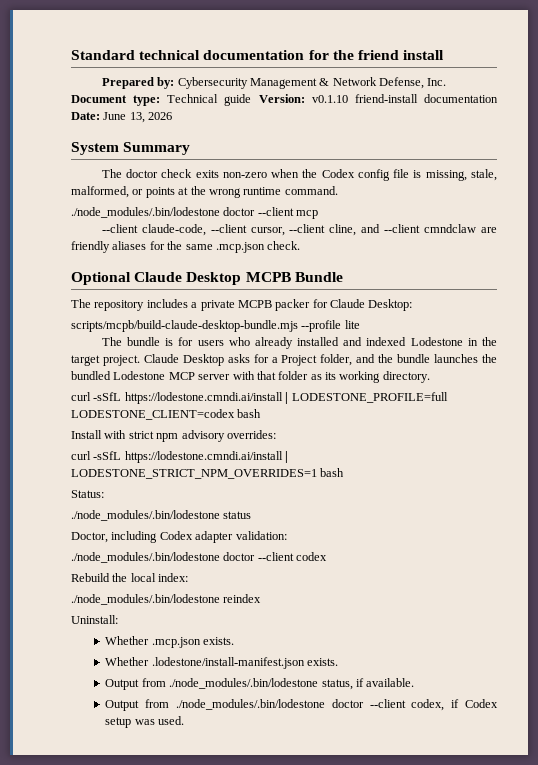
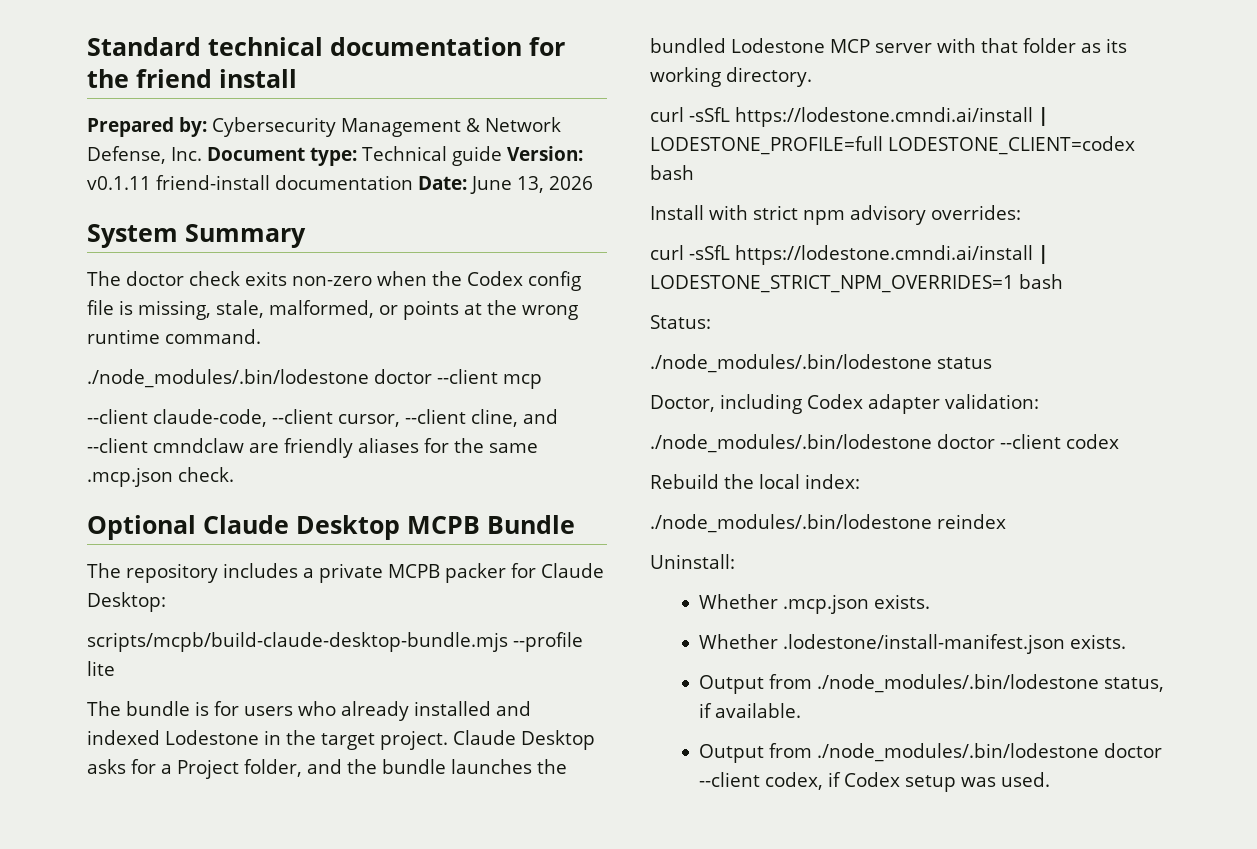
- Prepared by: Cybersecurity Management & Network Defense, Inc. Document type: Technical guide Version: v0.1.10 friend-install documentation Date: June 13, 2026
+ Prepared by: Cybersecurity Management & Network Defense, Inc. Document type: Technical guide Version: v0.1.11 friend-install documentation Date: June 13, 2026

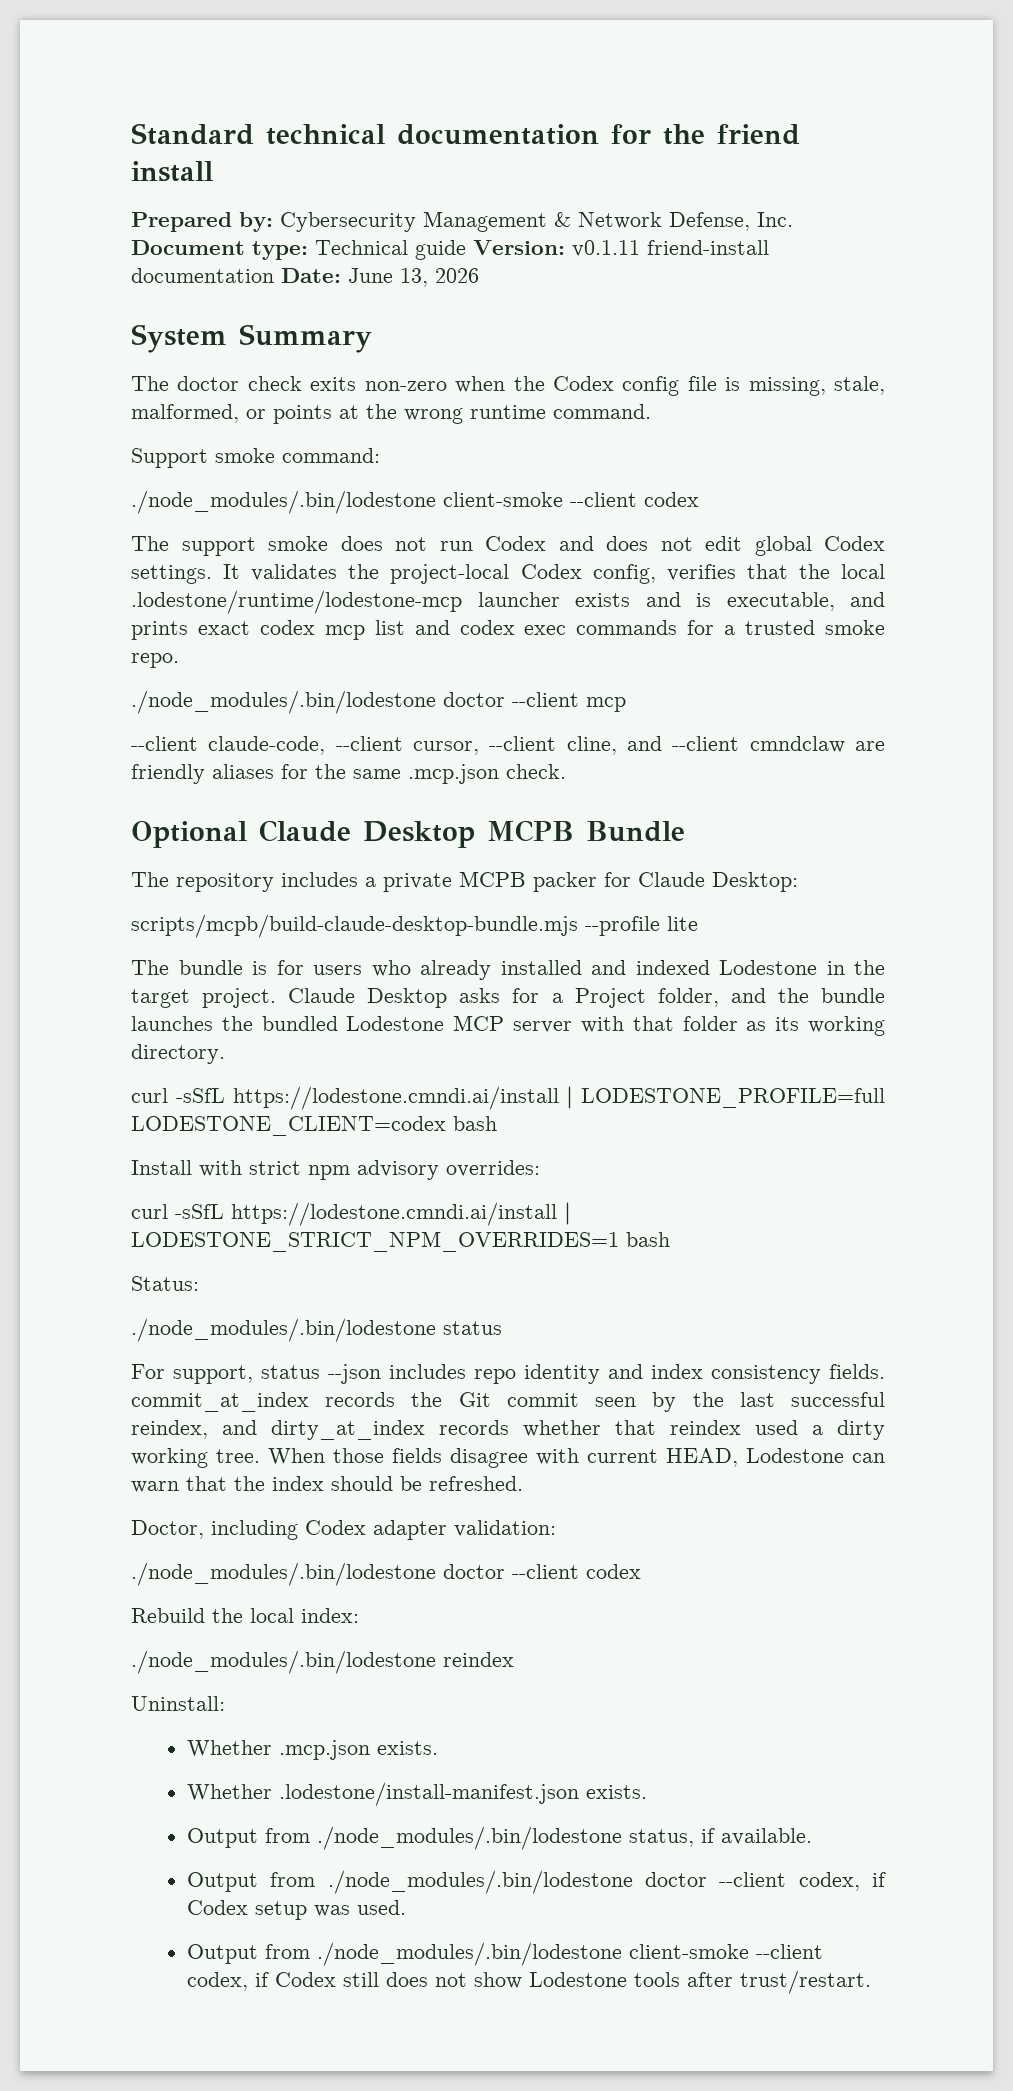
+ Support smoke command:
+ ./node_modules/.bin/lodestone client-smoke --client codex
+ The support smoke does not run Codex and does not edit global Codex settings. It validates the project-local Codex config, verifies that the local .lodestone/runtime/lodestone-mcp launcher exists and is executable, and prints exact codex mcp list and codex exec commands for a trusted smoke repo.
+ For support, status --json includes repo identity and index consistency fields. commit_at_index records the Git commit seen by the last successful reindex, and dirty_at_index records whether that reindex used a dirty working tree. When those fields disagree with current HEAD, Lodestone can warn that the index should be refreshed.
+ Output from ./node_modules/.bin/lodestone client-smoke --client codex, if Codex still does not show Lodestone tools after trust/restart.

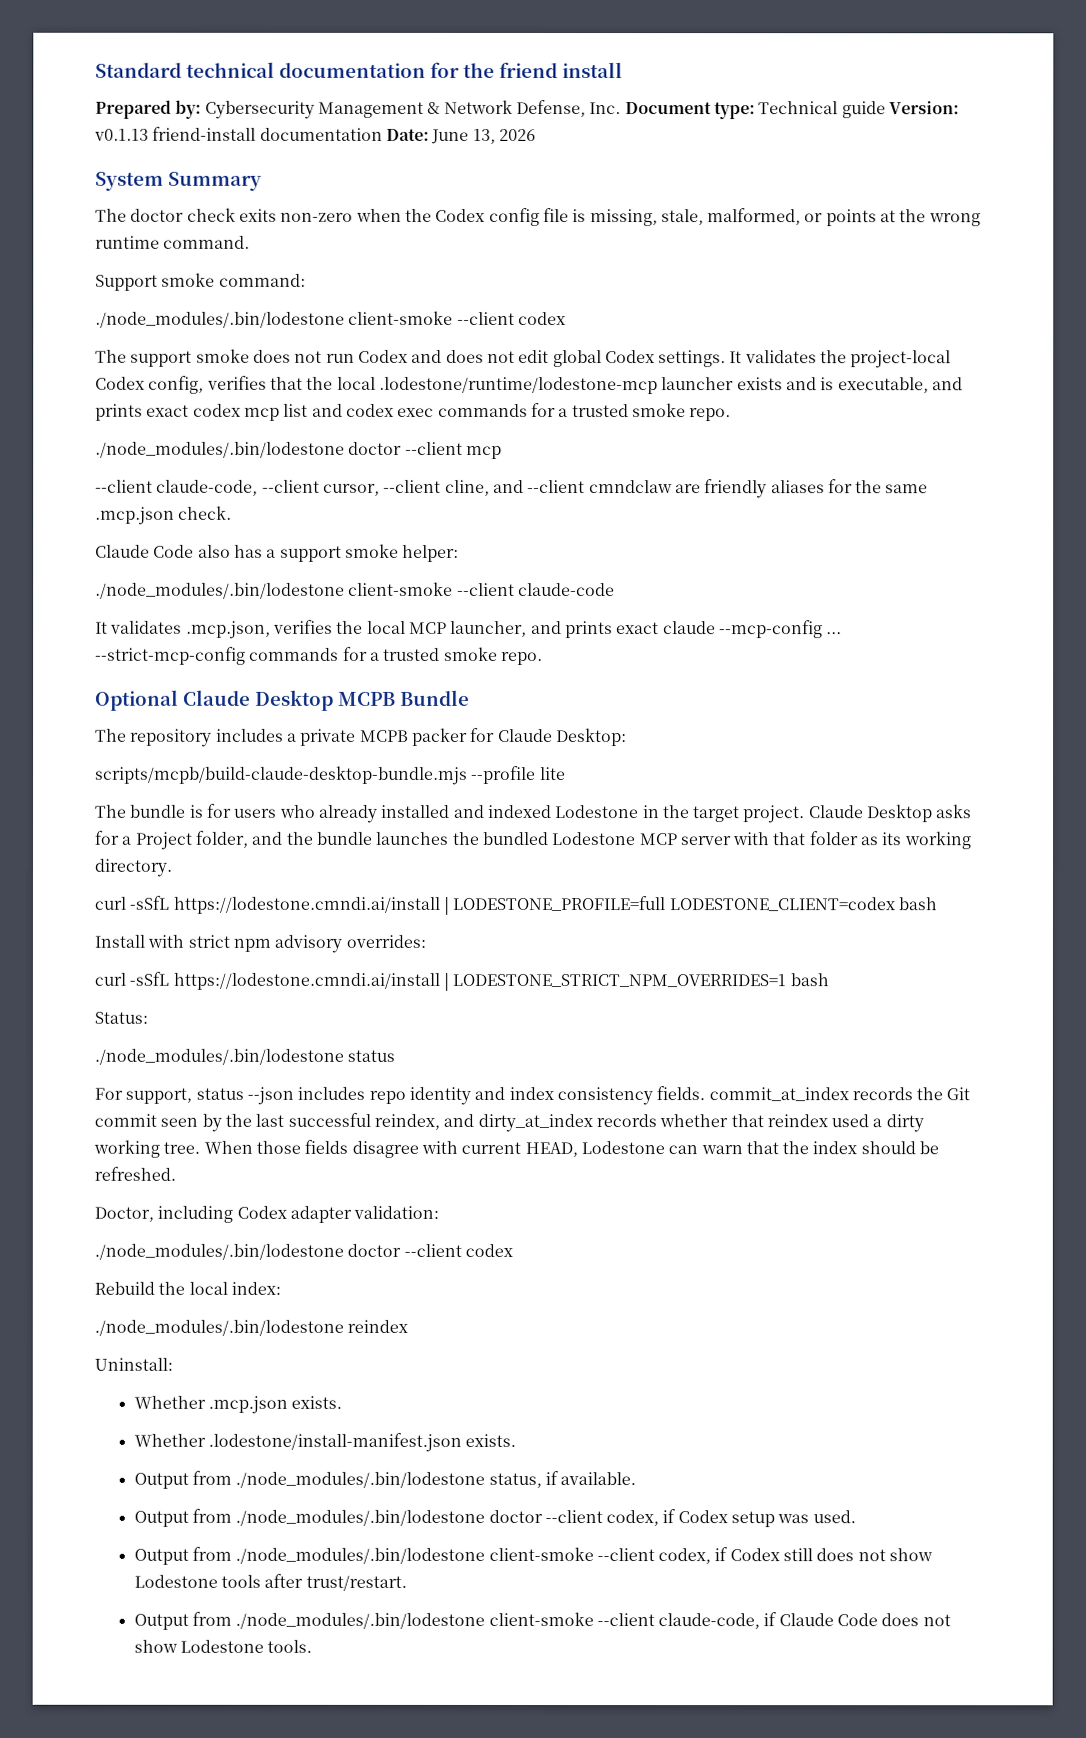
- Prepared by: Cybersecurity Management & Network Defense, Inc. Document type: Technical guide Version: v0.1.11 friend-install documentation Date: June 13, 2026
+ Prepared by: Cybersecurity Management & Network Defense, Inc. Document type: Technical guide Version: v0.1.13 friend-install documentation Date: June 13, 2026
+ Claude Code also has a support smoke helper:
+ ./node_modules/.bin/lodestone client-smoke --client claude-code
+ It validates .mcp.json, verifies the local MCP launcher, and prints exact claude --mcp-config ... --strict-mcp-config commands for a trusted smoke repo.
+ Output from ./node_modules/.bin/lodestone client-smoke --client claude-code, if Claude Code does not show Lodestone tools.

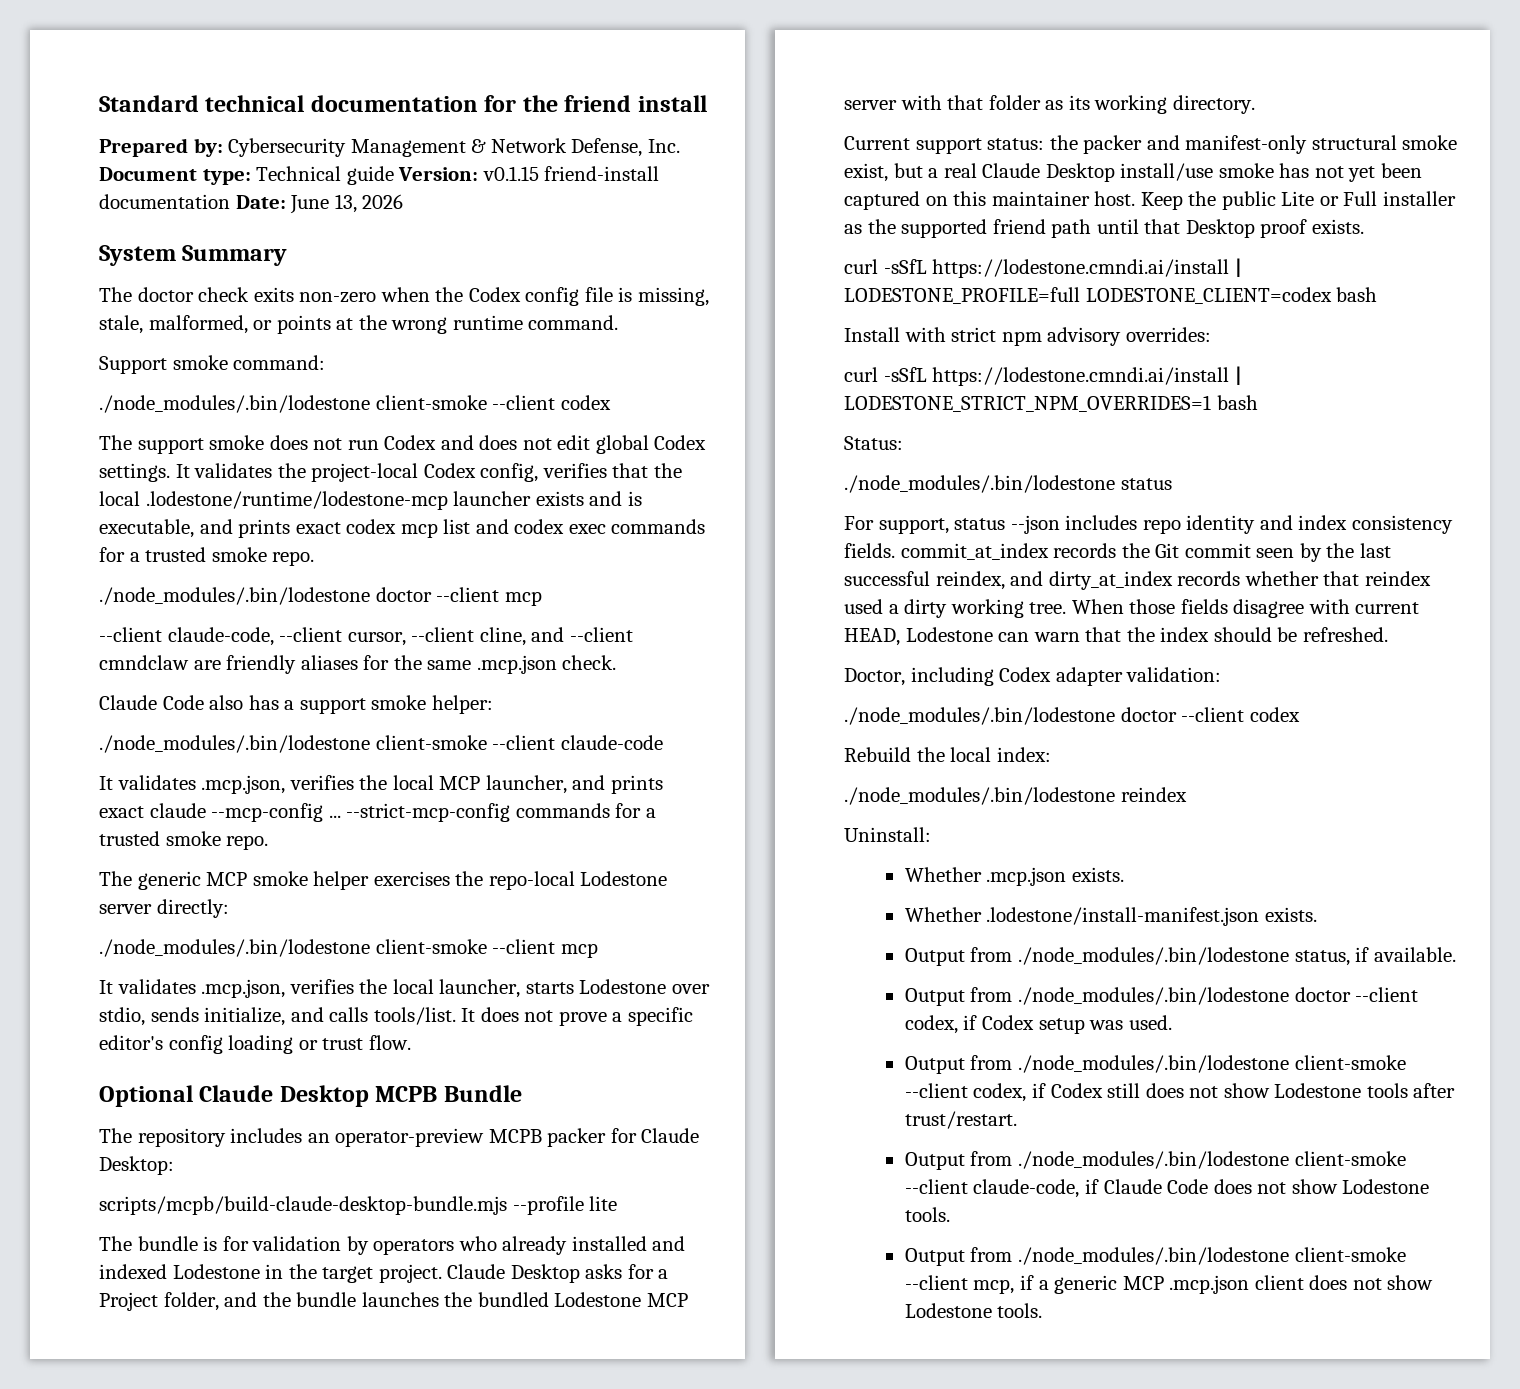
- Prepared by: Cybersecurity Management & Network Defense, Inc. Document type: Technical guide Version: v0.1.13 friend-install documentation Date: June 13, 2026
+ Prepared by: Cybersecurity Management & Network Defense, Inc. Document type: Technical guide Version: v0.1.15 friend-install documentation Date: June 13, 2026
+ The generic MCP smoke helper exercises the repo-local Lodestone server directly:
+ ./node_modules/.bin/lodestone client-smoke --client mcp
+ It validates .mcp.json, verifies the local launcher, starts Lodestone over stdio, sends initialize, and calls tools/list. It does not prove a specific editor's config loading or trust flow.
- The repository includes a private MCPB packer for Claude Desktop:
+ The repository includes an operator-preview MCPB packer for Claude Desktop:
- The bundle is for users who already installed and indexed Lodestone in the target project.
+ The bundle is for validation by operators who already installed and indexed Lodestone in the target project.
+ Current support status: the packer and manifest-only structural smoke exist, but a real Claude Desktop install/use smoke has not yet been captured on this maintainer host. Keep the public Lite or Full installer as the supported friend path until that Desktop proof exists.
+ Output from ./node_modules/.bin/lodestone client-smoke --client mcp, if a generic MCP .mcp.json client does not show Lodestone tools.

